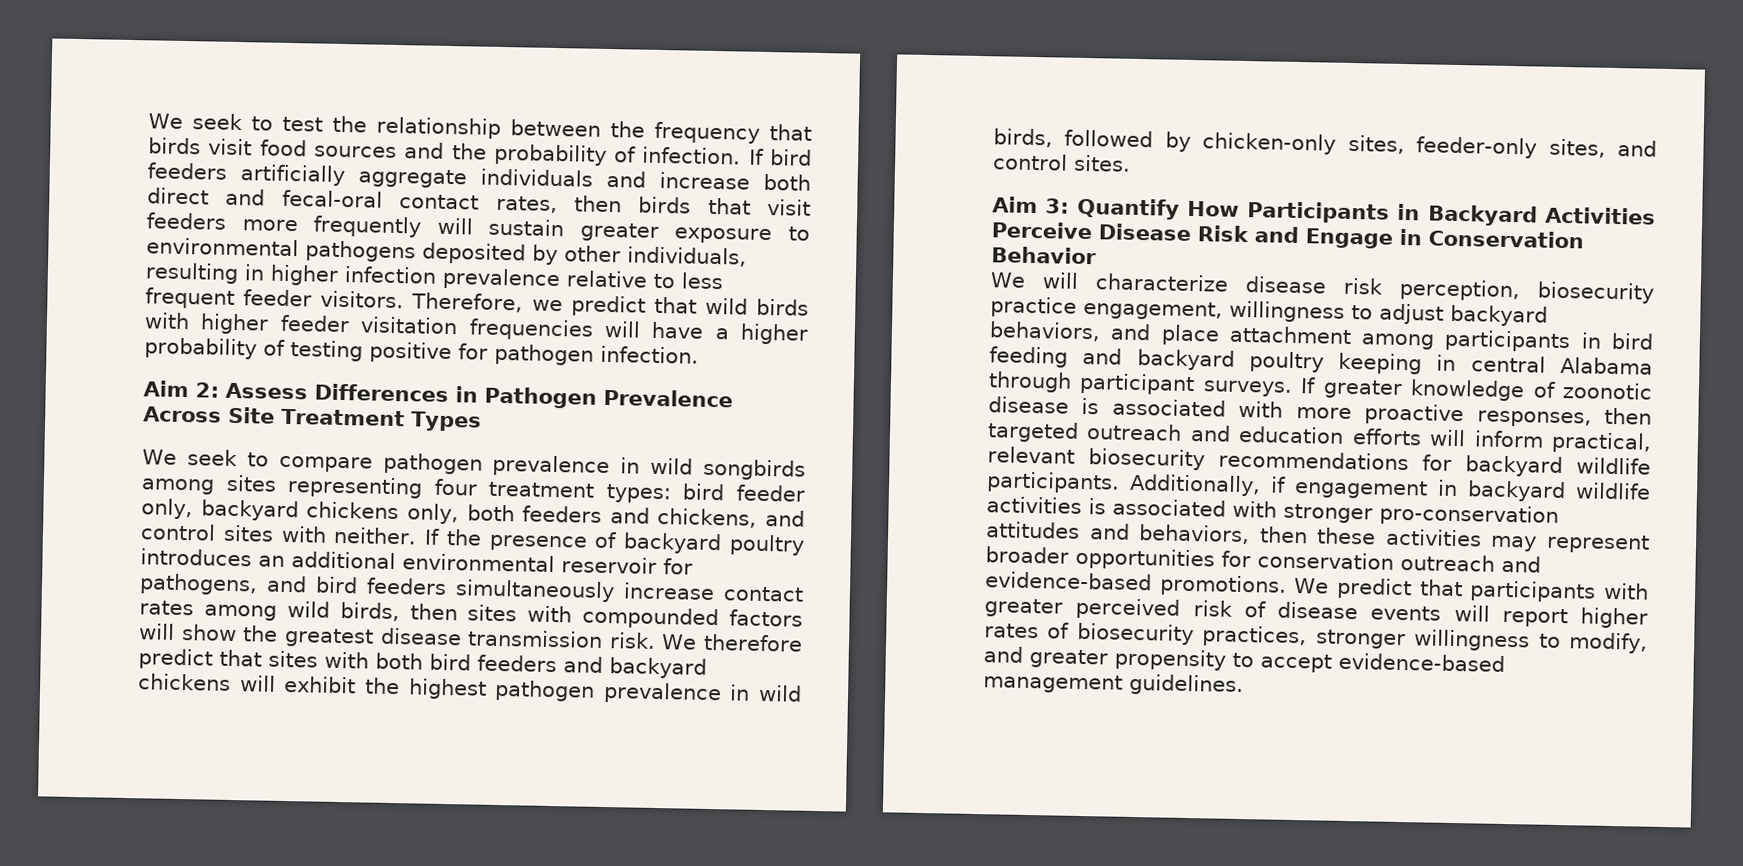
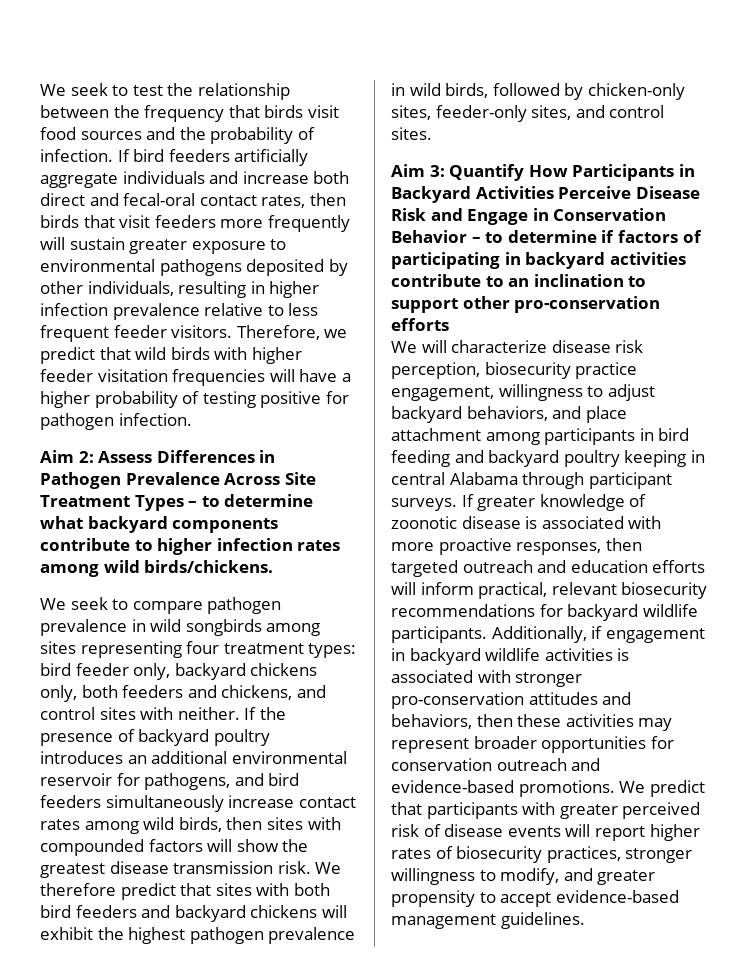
- Aim 2: Assess Differences in Pathogen Prevalence Across Site Treatment Types
+ Aim 2: Assess Differences in Pathogen Prevalence Across Site Treatment Types – to determine what backyard components contribute to higher infection rates among wild birds/chickens.
- Aim 3: Quantify How Participants in Backyard Activities Perceive Disease Risk and Engage in Conservation Behavior
+ Aim 3: Quantify How Participants in Backyard Activities Perceive Disease Risk and Engage in Conservation Behavior – to determine if factors of participating in backyard activities contribute to an inclination to support other pro-conservation efforts

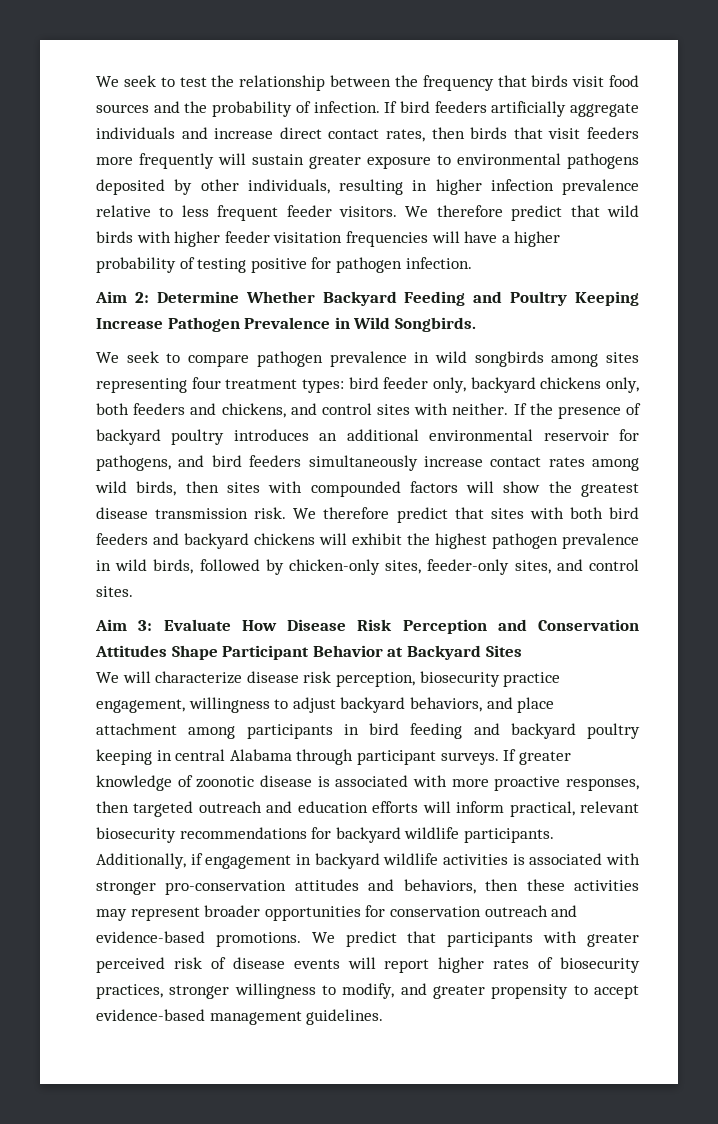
- If bird feeders artificially aggregate individuals and increase both direct and fecal-oral contact rates, then birds that visit feeders more frequently will sustain greater exposure to environmental pathogens deposited by other individuals, resulting in higher infection prevalence relative to less frequent feeder visitors.
+ If bird feeders artificially aggregate individuals and increase direct contact rates, then birds that visit feeders more frequently will sustain greater exposure to environmental pathogens deposited by other individuals, resulting in higher infection prevalence relative to less frequent feeder visitors.
- Therefore, we predict that wild birds with higher feeder visitation frequencies will have a higher probability of testing positive for pathogen infection.
+ We therefore predict that wild birds with higher feeder visitation frequencies will have a higher probability of testing positive for pathogen infection.
- Aim 2: Assess Differences in Pathogen Prevalence Across Site Treatment Types – to determine what backyard components contribute to higher infection rates among wild birds/chickens.
+ Aim 2: Determine Whether Backyard Feeding and Poultry Keeping Increase Pathogen Prevalence in Wild Songbirds.
- Aim 3: Quantify How Participants in Backyard Activities Perceive Disease Risk and Engage in Conservation Behavior – to determine if factors of participating in backyard activities contribute to an inclination to support other pro-conservation efforts
+ Aim 3: Evaluate How Disease Risk Perception and Conservation Attitudes Shape Participant Behavior at Backyard Sites

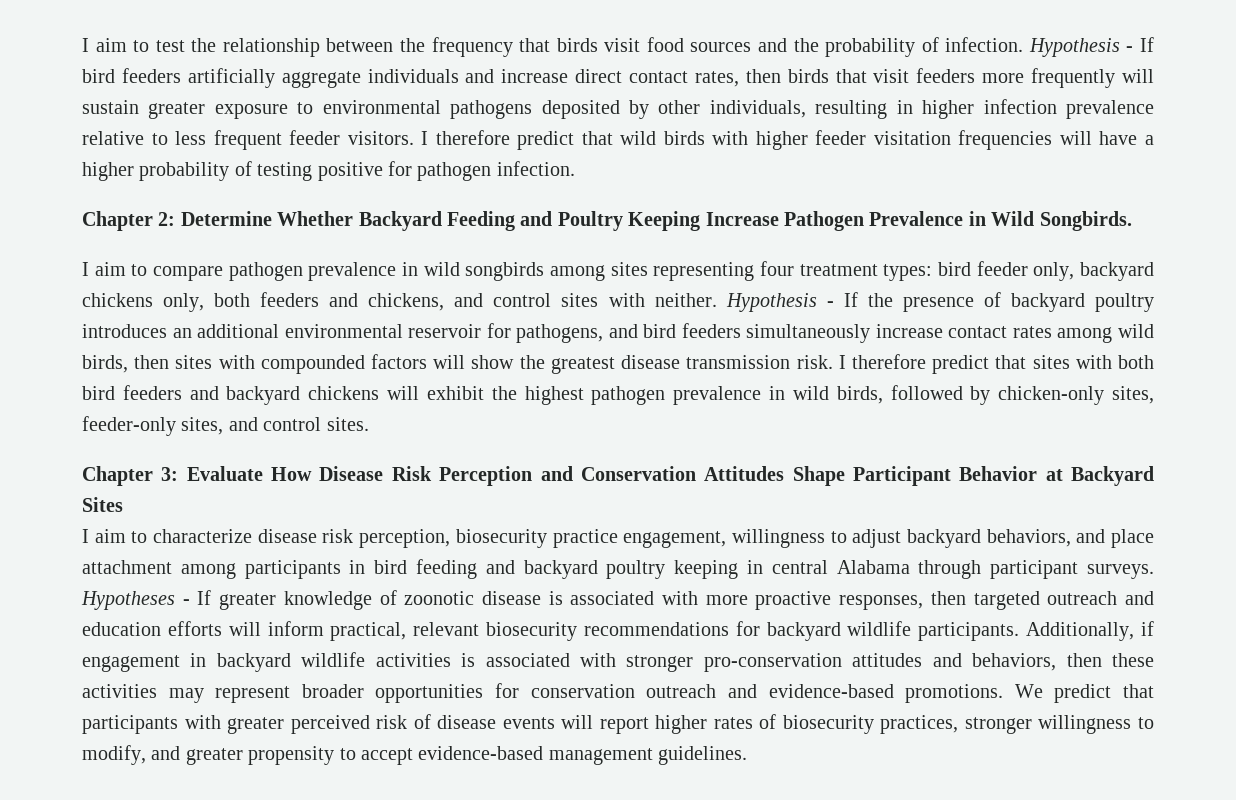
- We seek to test the relationship between the frequency that birds visit food sources and the probability of infection.
+ I aim to test the relationship between the frequency that birds visit food sources and the probability of infection.
- If bird feeders artificially aggregate individuals and increase direct contact rates, then birds that visit feeders more frequently will sustain greater exposure to environmental pathogens deposited by other individuals, resulting in higher infection prevalence relative to less frequent feeder visitors.
+ Hypothesis - If bird feeders artificially aggregate individuals and increase direct contact rates, then birds that visit feeders more frequently will sustain greater exposure to environmental pathogens deposited by other individuals, resulting in higher infection prevalence relative to less frequent feeder visitors.
- We therefore predict that wild birds with higher feeder visitation frequencies will have a higher probability of testing positive for pathogen infection.
+ I therefore predict that wild birds with higher feeder visitation frequencies will have a higher probability of testing positive for pathogen infection.
- Aim 2: Determine Whether Backyard Feeding and Poultry Keeping Increase Pathogen Prevalence in Wild Songbirds.
+ Chapter 2: Determine Whether Backyard Feeding and Poultry Keeping Increase Pathogen Prevalence in Wild Songbirds.
- We seek to compare pathogen prevalence in wild songbirds among sites representing four treatment types: bird feeder only, backyard chickens only, both feeders and chickens, and control sites with neither.
+ I aim to compare pathogen prevalence in wild songbirds among sites representing four treatment types: bird feeder only, backyard chickens only, both feeders and chickens, and control sites with neither.
- If the presence of backyard poultry introduces an additional environmental reservoir for pathogens, and bird feeders simultaneously increase contact rates among wild birds, then sites with compounded factors will show the greatest disease transmission risk.
+ Hypothesis - If the presence of backyard poultry introduces an additional environmental reservoir for pathogens, and bird feeders simultaneously increase contact rates among wild birds, then sites with compounded factors will show the greatest disease transmission risk.
- We therefore predict that sites with both bird feeders and backyard chickens will exhibit the highest pathogen prevalence in wild birds, followed by chicken-only sites, feeder-only sites, and control sites.
+ I therefore predict that sites with both bird feeders and backyard chickens will exhibit the highest pathogen prevalence in wild birds, followed by chicken-only sites, feeder-only sites, and control sites.
- Aim 3: Evaluate How Disease Risk Perception and Conservation Attitudes Shape Participant Behavior at Backyard Sites
+ Chapter 3: Evaluate How Disease Risk Perception and Conservation Attitudes Shape Participant Behavior at Backyard Sites
- We will characterize disease risk perception, biosecurity practice engagement, willingness to adjust backyard behaviors, and place attachment among participants in bird feeding and backyard poultry keeping in central Alabama through participant surveys.
+ I aim to characterize disease risk perception, biosecurity practice engagement, willingness to adjust backyard behaviors, and place attachment among participants in bird feeding and backyard poultry keeping in central Alabama through participant surveys.
- If greater knowledge of zoonotic disease is associated with more proactive responses, then targeted outreach and education efforts will inform practical, relevant biosecurity recommendations for backyard wildlife participants.
+ Hypotheses - If greater knowledge of zoonotic disease is associated with more proactive responses, then targeted outreach and education efforts will inform practical, relevant biosecurity recommendations for backyard wildlife participants.

